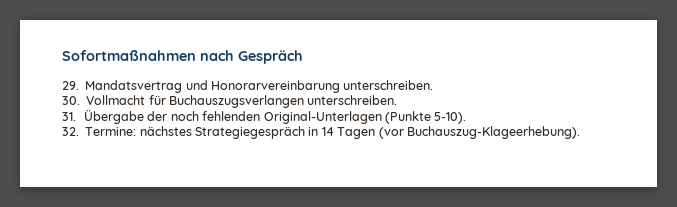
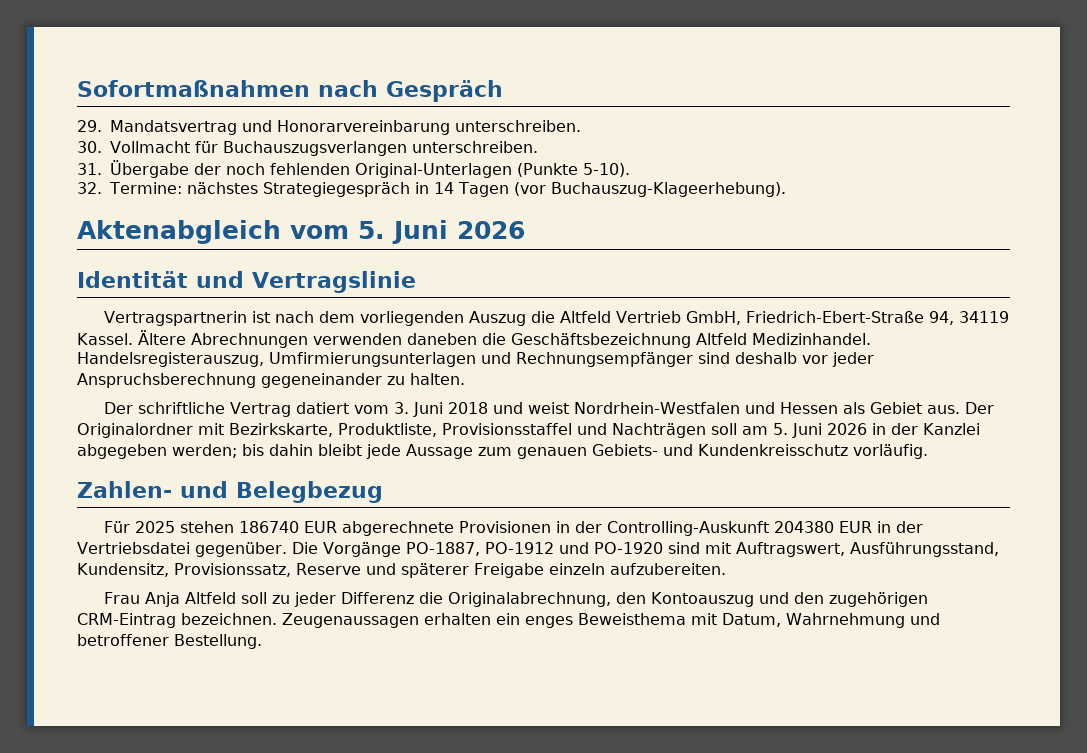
+ Aktenabgleich vom 5. Juni 2026
+ Identität und Vertragslinie
+ Vertragspartnerin ist nach dem vorliegenden Auszug die Altfeld Vertrieb GmbH, Friedrich-Ebert-Straße 94, 34119 Kassel. Ältere Abrechnungen verwenden daneben die Geschäftsbezeichnung Altfeld Medizinhandel. Handelsregisterauszug, Umfirmierungsunterlagen und Rechnungsempfänger sind deshalb vor jeder Anspruchsberechnung gegeneinander zu halten.
+ Der schriftliche Vertrag datiert vom 3. Juni 2018 und weist Nordrhein-Westfalen und Hessen als Gebiet aus. Der Originalordner mit Bezirkskarte, Produktliste, Provisionsstaffel und Nachträgen soll am 5. Juni 2026 in der Kanzlei abgegeben werden; bis dahin bleibt jede Aussage zum genauen Gebiets- und Kundenkreisschutz vorläufig.
+ Zahlen- und Belegbezug
+ Für 2025 stehen 186740 EUR abgerechnete Provisionen in der Controlling-Auskunft 204380 EUR in der Vertriebsdatei gegenüber. Die Vorgänge PO-1887, PO-1912 und PO-1920 sind mit Auftragswert, Ausführungsstand, Kundensitz, Provisionssatz, Reserve und späterer Freigabe einzeln aufzubereiten.
+ Frau Anja Altfeld soll zu jeder Differenz die Originalabrechnung, den Kontoauszug und den zugehörigen CRM-Eintrag bezeichnen. Zeugenaussagen erhalten ein enges Beweisthema mit Datum, Wahrnehmung und betroffener Bestellung.

